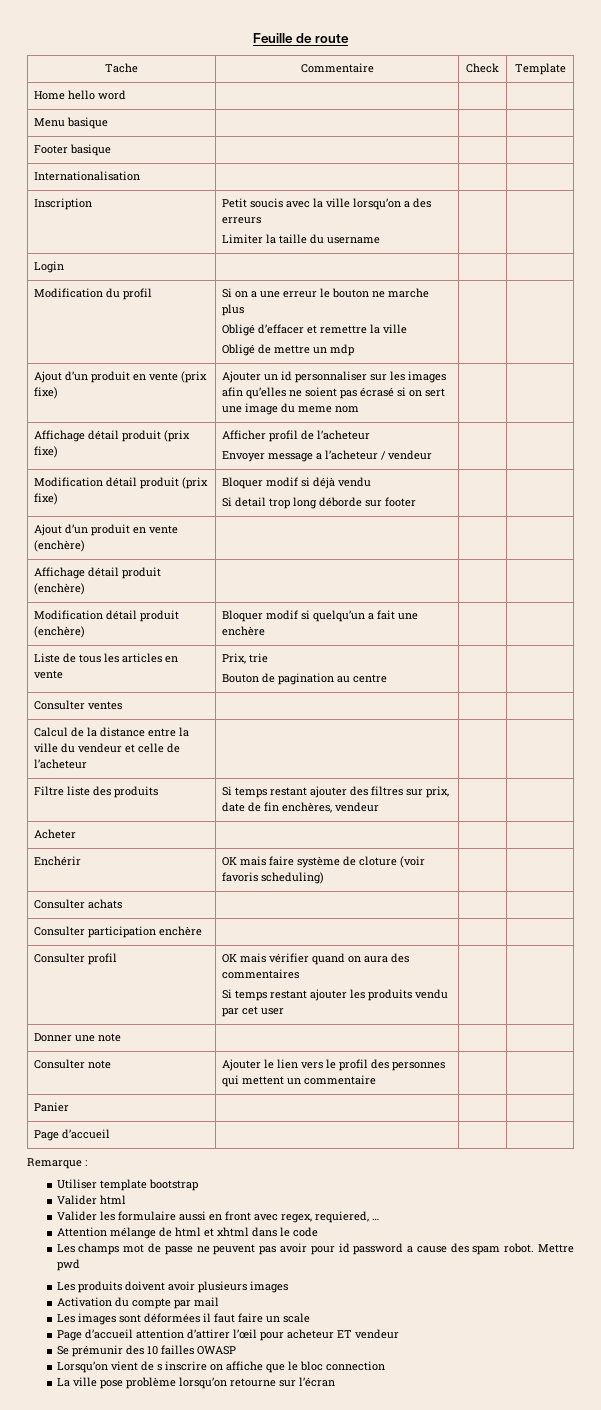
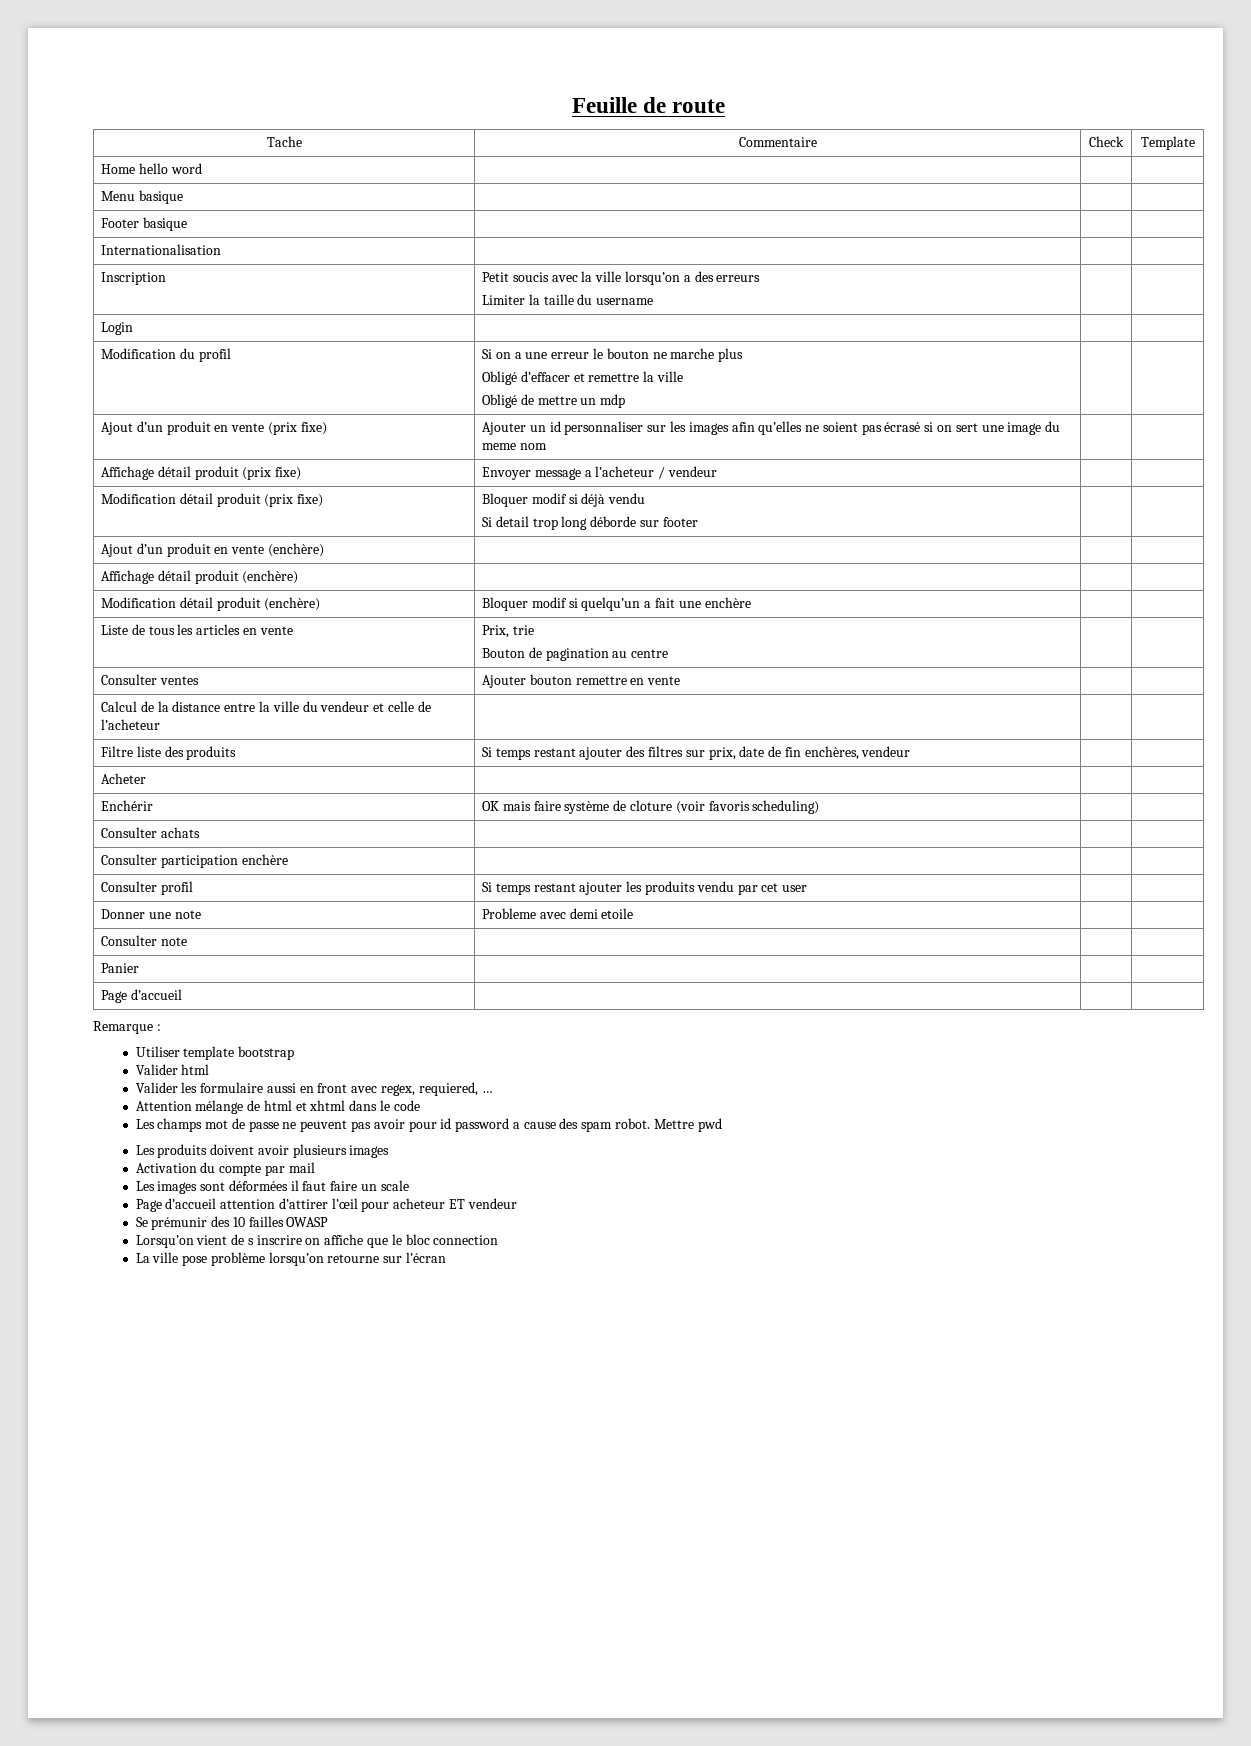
- Affichage détail produit (prix fixe) | Afficher profil de l’acheteur
- Envoyer message a l’acheteur / vendeur | |
+ Affichage détail produit (prix fixe) | Envoyer message a l’acheteur / vendeur | |
- Consulter ventes | | |
+ Consulter ventes | Ajouter bouton remettre en vente | |
- Consulter profil | OK mais vérifier quand on aura des commentaires
- Si temps restant ajouter les produits vendu par cet user | |
+ Consulter profil | Si temps restant ajouter les produits vendu par cet user | |
- Donner une note | | |
- Consulter note | Ajouter le lien vers le profil des personnes qui mettent un commentaire | |
+ Donner une note | Probleme avec demi etoile | |
+ Consulter note | | |

